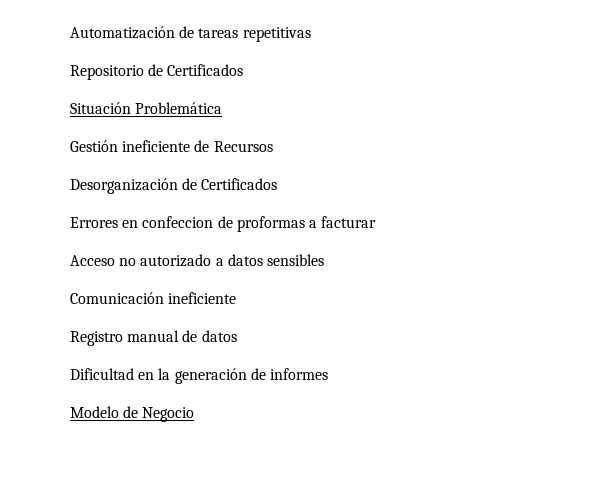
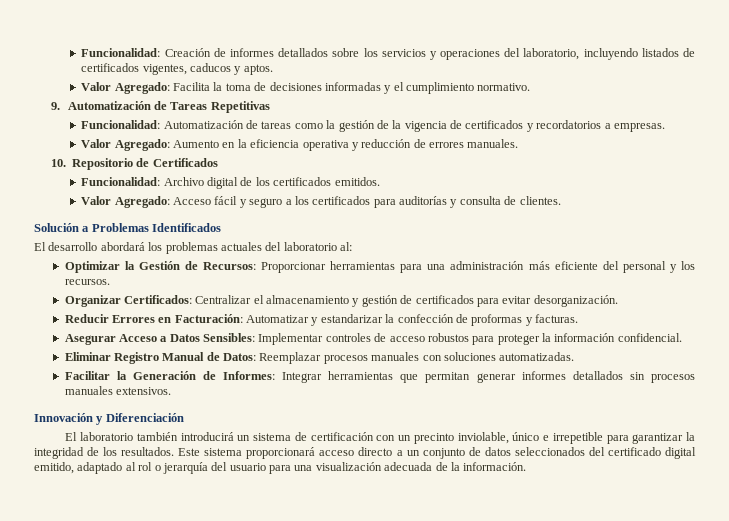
- Automatización de tareas repetitivas
- Repositorio de Certificados
- Situación Problemática
- Gestión ineficiente de Recursos
- Desorganización de Certificados
- Errores en confeccion de proformas a facturar
- Acceso no autorizado a datos sensibles
- Comunicación ineficiente
- Registro manual de datos
- Dificultad en la generación de informes
- Modelo de Negocio
+ Funcionalidad: Creación de informes detallados sobre los servicios y operaciones del laboratorio, incluyendo listados de certificados vigentes, caducos y aptos.
+ Valor Agregado: Facilita la toma de decisiones informadas y el cumplimiento normativo.
+ 9. Automatización de Tareas Repetitivas
+ Funcionalidad: Automatización de tareas como la gestión de la vigencia de certificados y recordatorios a empresas.
+ Valor Agregado: Aumento en la eficiencia operativa y reducción de errores manuales.
+ 10. Repositorio de Certificados
+ Funcionalidad: Archivo digital de los certificados emitidos.
+ Valor Agregado: Acceso fácil y seguro a los certificados para auditorías y consulta de clientes.
+ Solución a Problemas Identificados
+ El desarrollo abordará los problemas actuales del laboratorio al:
+ Optimizar la Gestión de Recursos: Proporcionar herramientas para una administración más eficiente del personal y los recursos.
+ Organizar Certificados: Centralizar el almacenamiento y gestión de certificados para evitar desorganización.
+ Reducir Errores en Facturación: Automatizar y estandarizar la confección de proformas y facturas.
+ Asegurar Acceso a Datos Sensibles: Implementar controles de acceso robustos para proteger la información confidencial.
+ Eliminar Registro Manual de Datos: Reemplazar procesos manuales con soluciones automatizadas.
+ Facilitar la Generación de Informes: Integrar herramientas que permitan generar informes detallados sin procesos manuales extensivos.
+ Innovación y Diferenciación
+ El laboratorio también introducirá un sistema de certificación con un precinto inviolable, único e irrepetible para garantizar la integridad de los resultados. Este sistema proporcionará acceso directo a un conjunto de datos seleccionados del certificado digital emitido, adaptado al rol o jerarquía del usuario para una visualización adecuada de la información.

